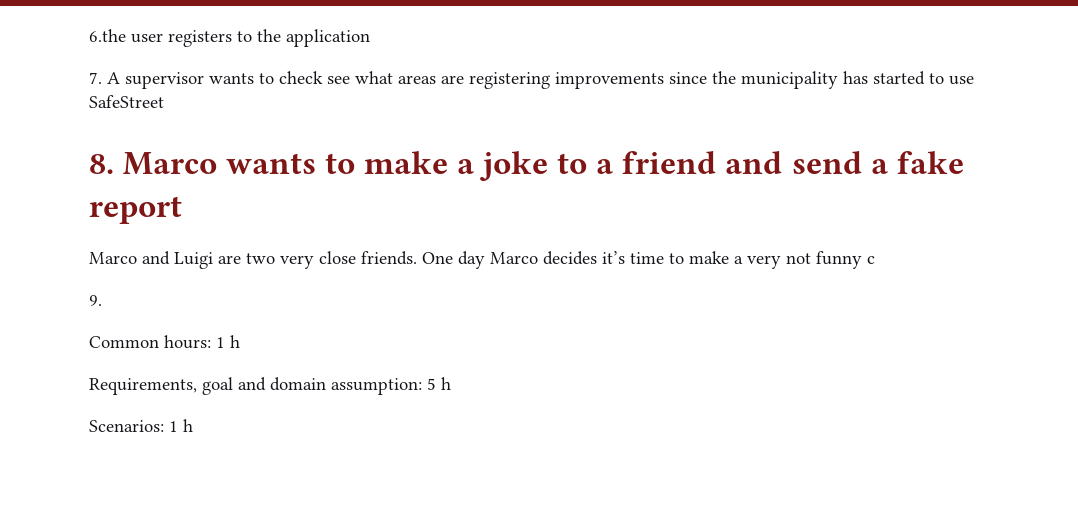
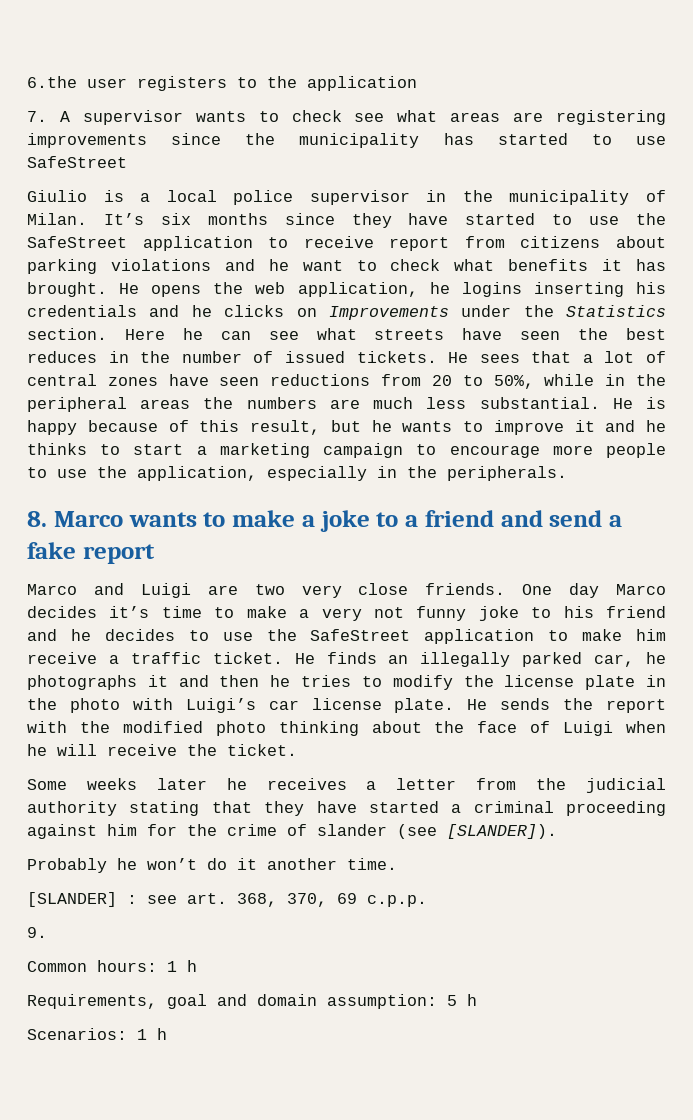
+ Giulio is a local police supervisor in the municipality of Milan. It’s six months since they have started to use the SafeStreet application to receive report from citizens about parking violations and he want to check what benefits it has brought. He opens the web application, he logins inserting his credentials and he clicks on Improvements under the Statistics section. Here he can see what streets have seen the best reduces in the number of issued tickets. He sees that a lot of central zones have seen reductions from 20 to 50%, while in the peripheral areas the numbers are much less substantial. He is happy because of this result, but he wants to improve it and he thinks to start a marketing campaign to encourage more people to use the application, especially in the peripherals.
- One day Marco decides it’s time to make a very not funny c
+ One day Marco decides it’s time to make a very not funny joke to his friend and he decides to use the SafeStreet application to make him receive a traffic ticket. He finds an illegally parked car, he photographs it and then he tries to modify the license plate in the photo with Luigi’s car license plate. He sends the report with the modified photo thinking about the face of Luigi when he will receive the ticket.
+ Some weeks later he receives a letter from the judicial authority stating that they have started a criminal proceeding against him for the crime of slander (see [SLANDER]).
+ Probably he won’t do it another time.
+ [SLANDER] : see art. 368, 370, 69 c.p.p.

